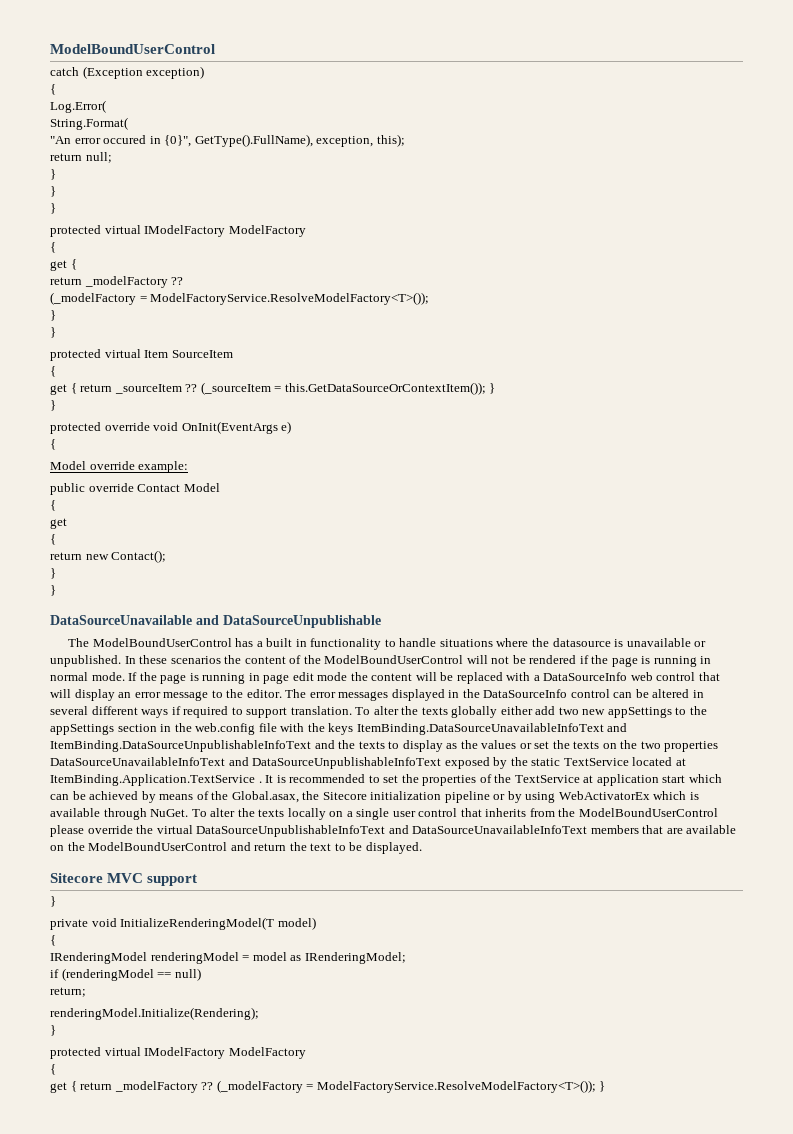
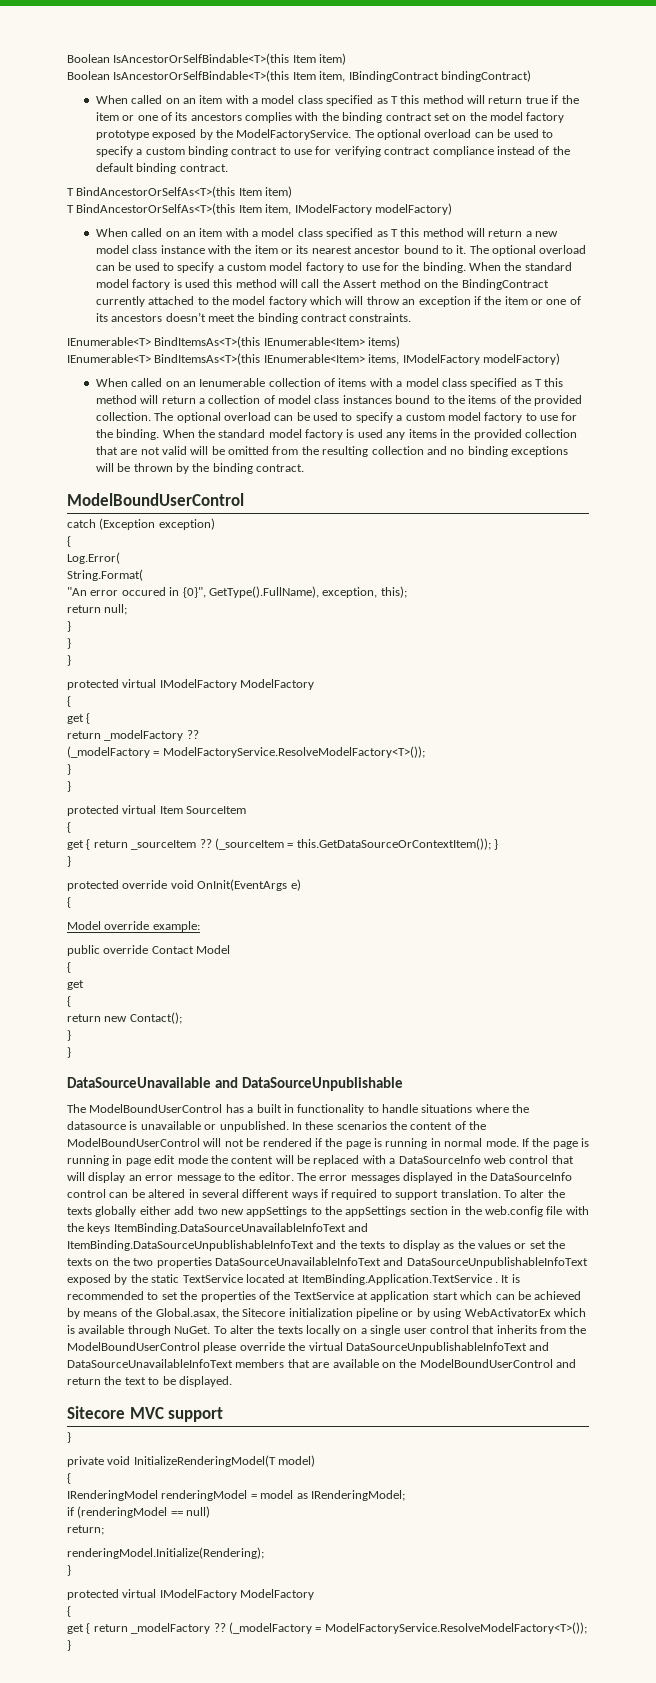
+ Boolean IsAncestorOrSelfBindable<T>(this Item item)
+ Boolean IsAncestorOrSelfBindable<T>(this Item item, IBindingContract bindingContract)
+ When called on an item with a model class specified as T this method will return true if the item or one of its ancestors complies with the binding contract set on the model factory prototype exposed by the ModelFactoryService. The optional overload can be used to specify a custom binding contract to use for verifying contract compliance instead of the default binding contract.
+ T BindAncestorOrSelfAs<T>(this Item item)
+ T BindAncestorOrSelfAs<T>(this Item item, IModelFactory modelFactory)
+ When called on an item with a model class specified as T this method will return a new model class instance with the item or its nearest ancestor bound to it. The optional overload can be used to specify a custom model factory to use for the binding. When the standard model factory is used this method will call the Assert method on the BindingContract currently attached to the model factory which will throw an exception if the item or one of its ancestors doesn’t meet the binding contract constraints.
+ IEnumerable<T> BindItemsAs<T>(this IEnumerable<Item> items)
+ IEnumerable<T> BindItemsAs<T>(this IEnumerable<Item> items, IModelFactory modelFactory)
+ When called on an Ienumerable collection of items with a model class specified as T this method will return a collection of model class instances bound to the items of the provided collection. The optional overload can be used to specify a custom model factory to use for the binding. When the standard model factory is used any items in the provided collection that are not valid will be omitted from the resulting collection and no binding exceptions will be thrown by the binding contract.

